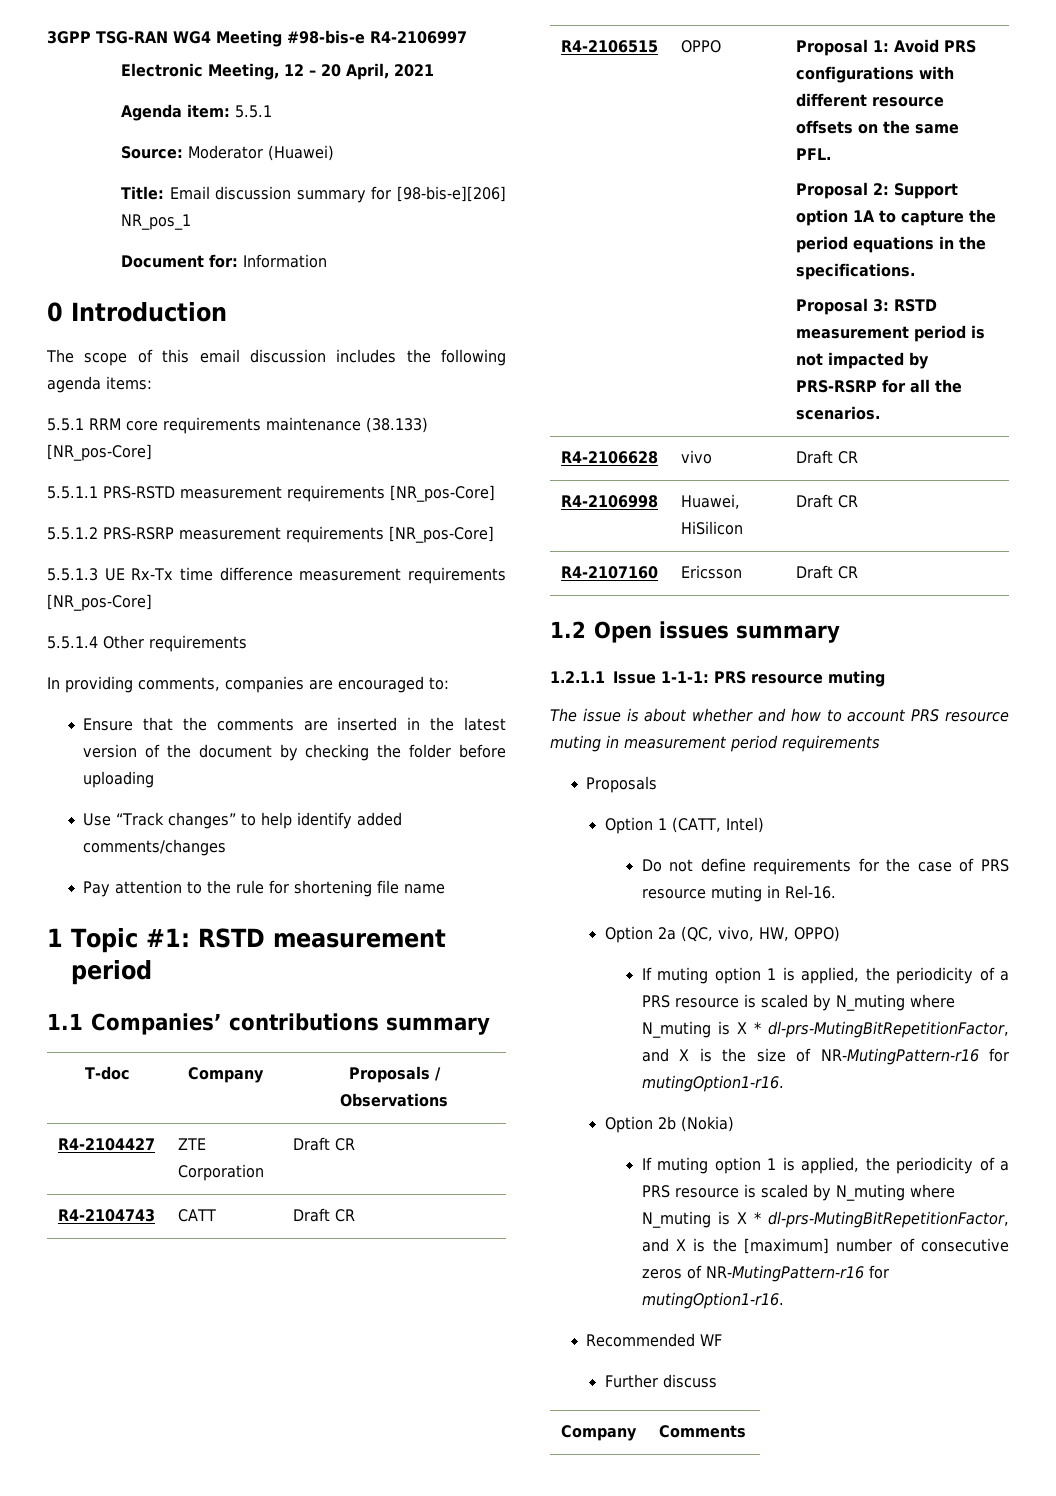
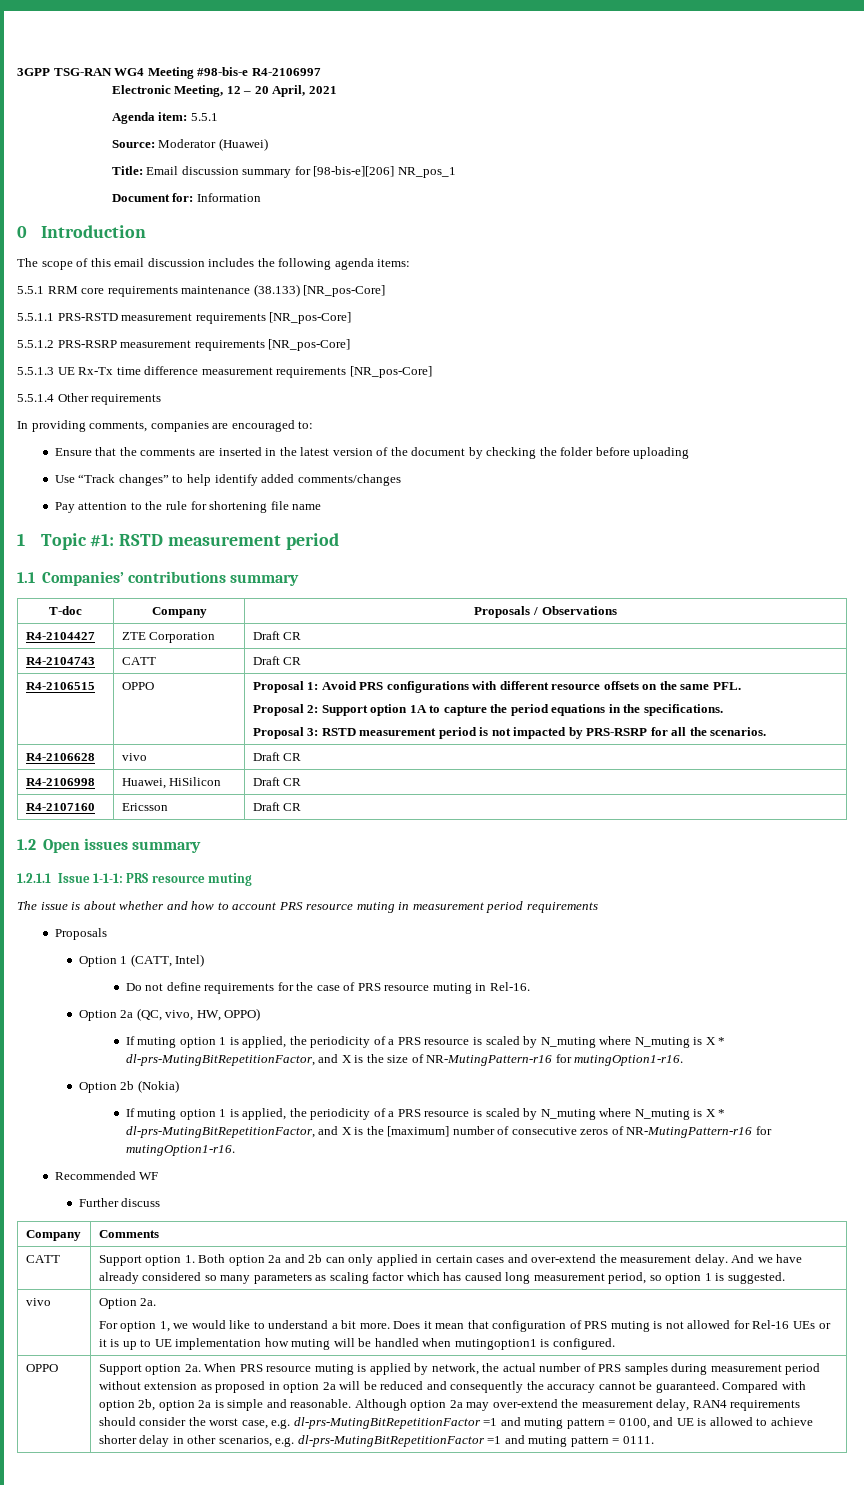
+ CATT | Support option 1. Both option 2a and 2b can only applied in certain cases and over-extend the measurement delay. And we have already considered so many parameters as scaling factor which has caused long measurement period, so option 1 is suggested.
+ vivo | Option 2a.
+ For option 1, we would like to understand a bit more. Does it mean that configuration of PRS muting is not allowed for Rel-16 UEs or it is up to UE implementation how muting will be handled when mutingoption1 is configured.
+ OPPO | Support option 2a. When PRS resource muting is applied by network, the actual number of PRS samples during measurement period without extension as proposed in option 2a will be reduced and consequently the accuracy cannot be guaranteed. Compared with option 2b, option 2a is simple and reasonable. Although option 2a may over-extend the measurement delay, RAN4 requirements should consider the worst case, e.g. dl-prs-MutingBitRepetitionFactor =1 and muting pattern = 0100, and UE is allowed to achieve shorter delay in other scenarios, e.g. dl-prs-MutingBitRepetitionFactor =1 and muting pattern = 0111.

